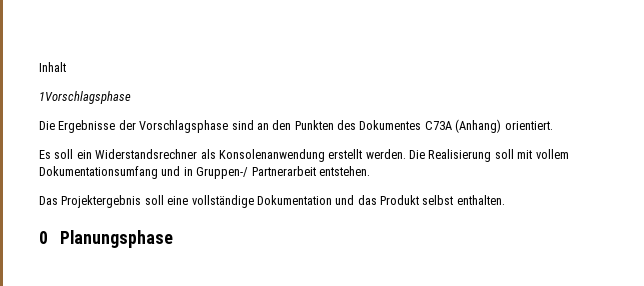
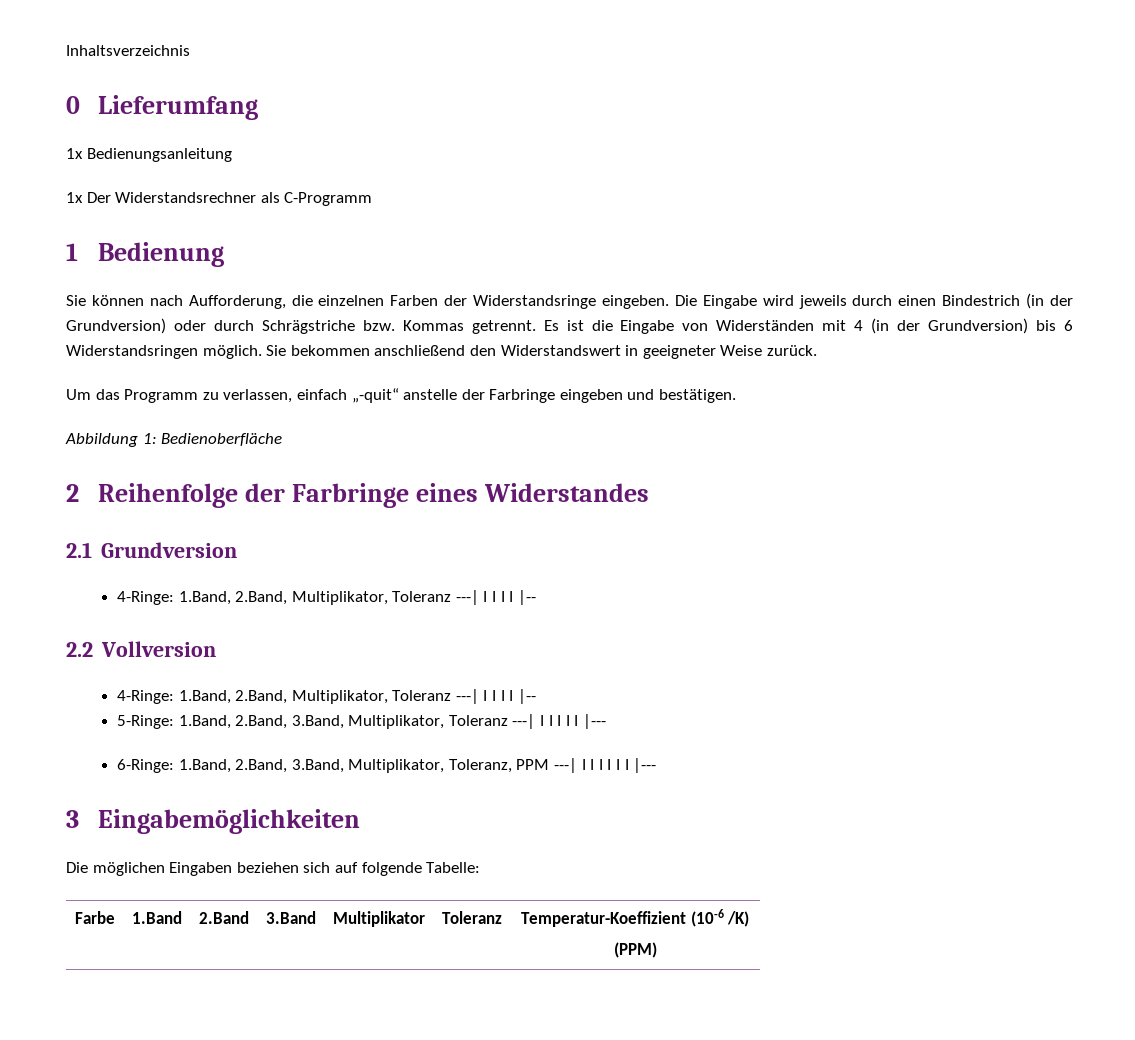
- Inhalt
- 1Vorschlagsphase
- Die Ergebnisse der Vorschlagsphase sind an den Punkten des Dokumentes C73A (Anhang) orientiert.
- Es soll ein Widerstandsrechner als Konsolenanwendung erstellt werden. Die Realisierung soll mit vollem Dokumentationsumfang und in Gruppen-/ Partnerarbeit entstehen.
- Das Projektergebnis soll eine vollständige Dokumentation und das Produkt selbst enthalten.
- 0 Planungsphase
+ Inhaltsverzeichnis
+ 0 Lieferumfang
+ 1x Bedienungsanleitung
+ 1x Der Widerstandsrechner als C-Programm
+ 1 Bedienung
+ Sie können nach Aufforderung, die einzelnen Farben der Widerstandsringe eingeben. Die Eingabe wird jeweils durch einen Bindestrich (in der Grundversion) oder durch Schrägstriche bzw. Kommas getrennt. Es ist die Eingabe von Widerständen mit 4 (in der Grundversion) bis 6 Widerstandsringen möglich. Sie bekommen anschließend den Widerstandswert in geeigneter Weise zurück.
+ Um das Programm zu verlassen, einfach „-quit“ anstelle der Farbringe eingeben und bestätigen.
+ Abbildung 1: Bedienoberfläche
+ 2 Reihenfolge der Farbringe eines Widerstandes
+ 2.1 Grundversion
+ 4-Ringe: 1.Band, 2.Band, Multiplikator, Toleranz ---| I I I I |--
+ 2.2 Vollversion
+ 4-Ringe: 1.Band, 2.Band, Multiplikator, Toleranz ---| I I I I |--
+ 5-Ringe: 1.Band, 2.Band, 3.Band, Multiplikator, Toleranz ---| I I I I I |---
+ 6-Ringe: 1.Band, 2.Band, 3.Band, Multiplikator, Toleranz, PPM ---| I I I I I I |---
+ 3 Eingabemöglichkeiten
+ Die möglichen Eingaben beziehen sich auf folgende Tabelle:
+ Farbe | 1.Band | 2.Band | 3.Band | Multiplikator | Toleranz | Temperatur-Koeffizient (10-6 /K)
+ (PPM)

